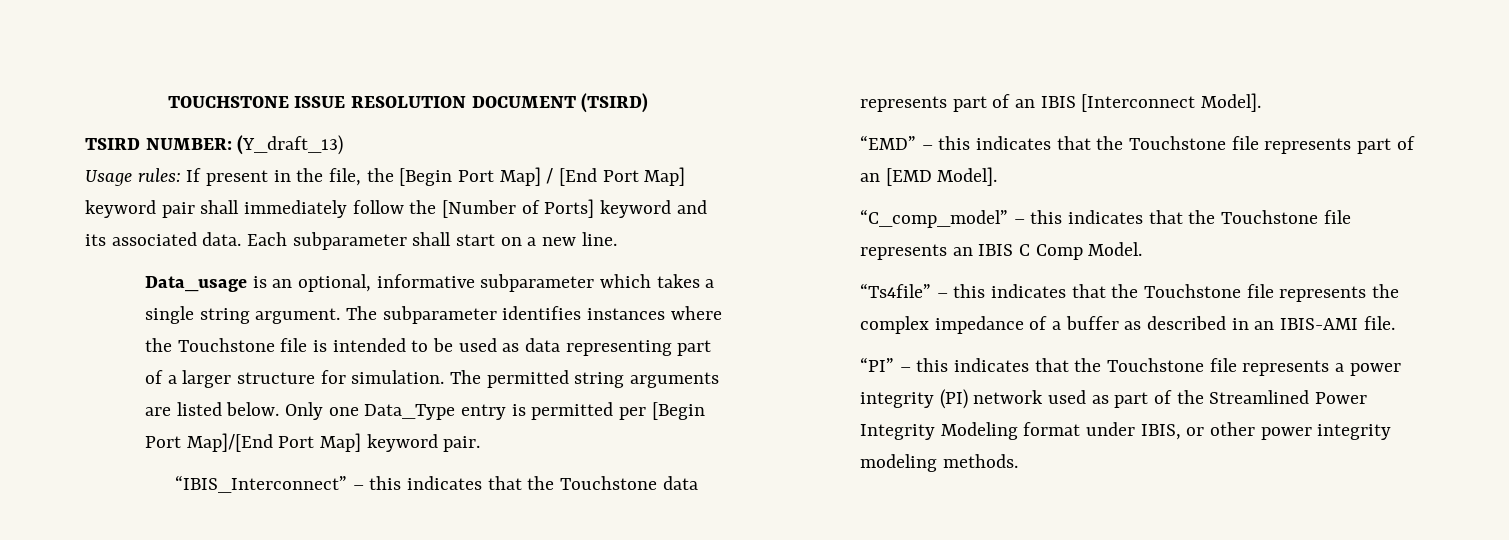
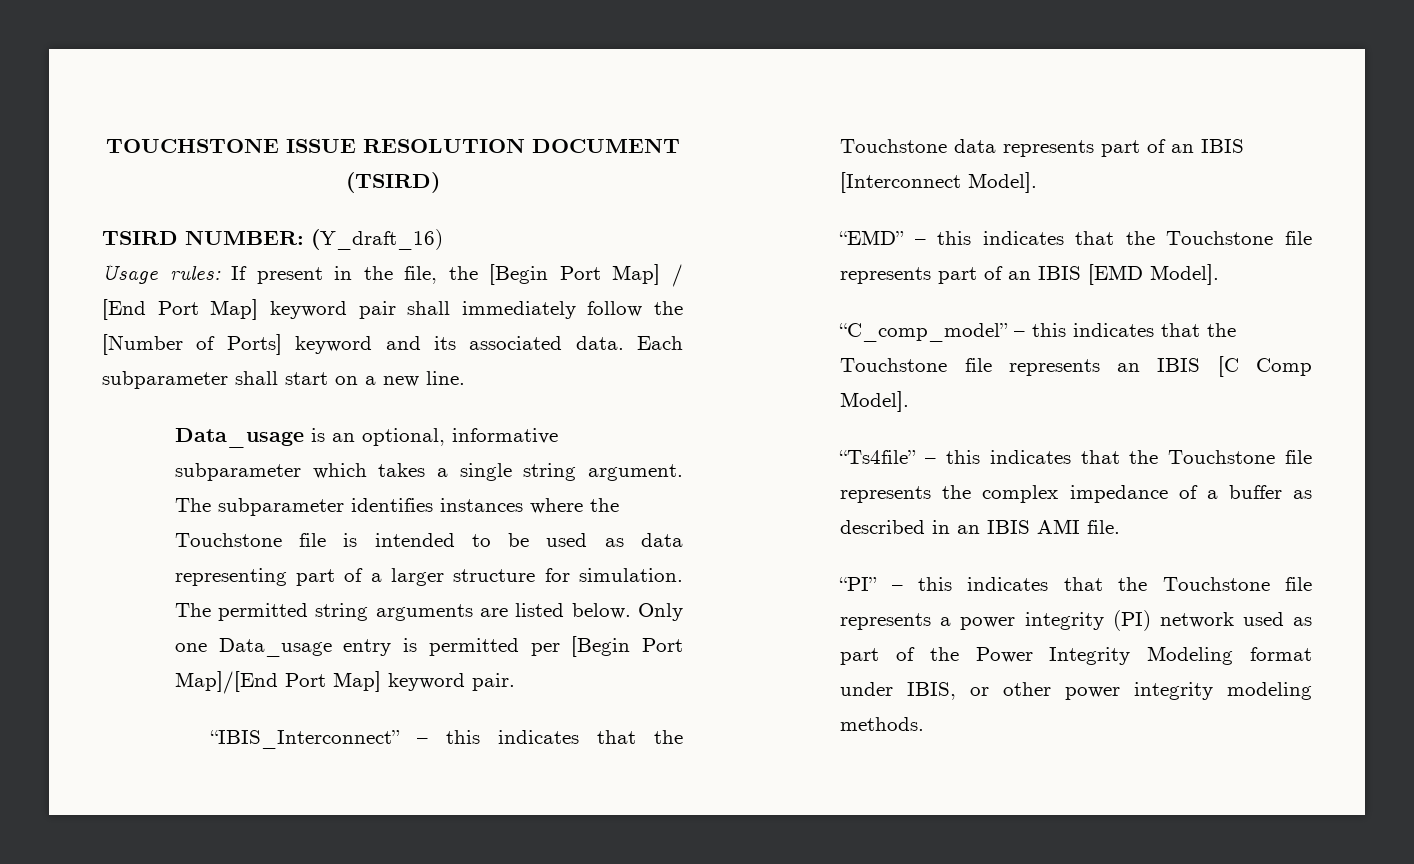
- TSIRD NUMBER: (Y_draft_13)
+ TSIRD NUMBER: (Y_draft_16)
- Only one Data_Type entry is permitted per [Begin Port Map]/[End Port Map] keyword pair.
+ Only one Data_usage entry is permitted per [Begin Port Map]/[End Port Map] keyword pair.
- “EMD” – this indicates that the Touchstone file represents part of an [EMD Model].
+ “EMD” – this indicates that the Touchstone file represents part of an IBIS [EMD Model].
- “C_comp_model” – this indicates that the Touchstone file represents an IBIS C Comp Model.
+ “C_comp_model” – this indicates that the Touchstone file represents an IBIS [C Comp Model].
- “Ts4file” – this indicates that the Touchstone file represents the complex impedance of a buffer as described in an IBIS-AMI file.
+ “Ts4file” – this indicates that the Touchstone file represents the complex impedance of a buffer as described in an IBIS AMI file.
- “PI” – this indicates that the Touchstone file represents a power integrity (PI) network used as part of the Streamlined Power Integrity Modeling format under IBIS, or other power integrity modeling methods.
+ “PI” – this indicates that the Touchstone file represents a power integrity (PI) network used as part of the Power Integrity Modeling format under IBIS, or other power integrity modeling methods.

